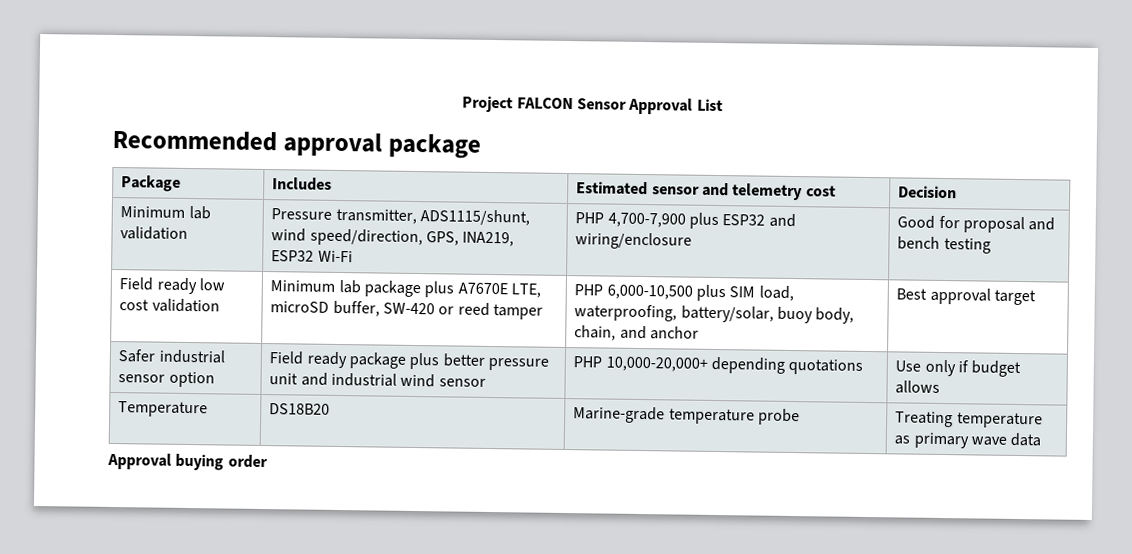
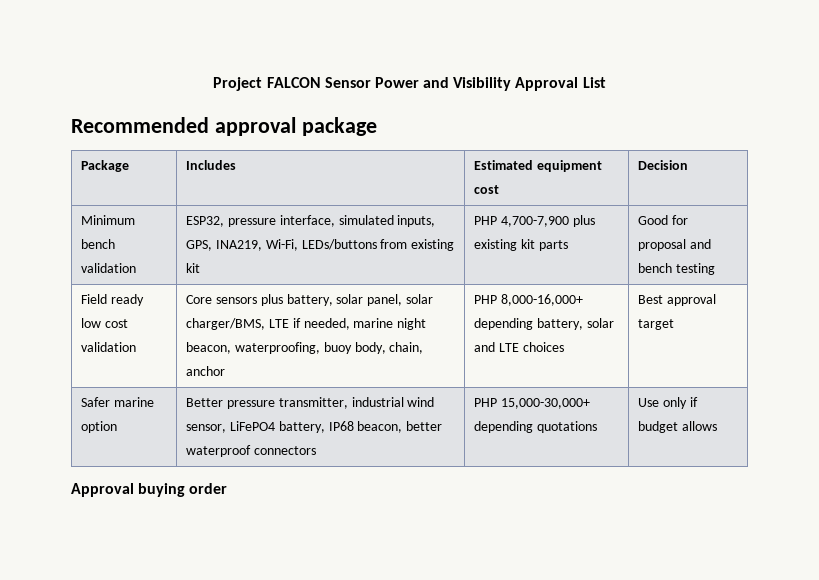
- Project FALCON Sensor Approval List
+ Project FALCON Sensor Power and Visibility Approval List
- Package | Includes | Estimated sensor and telemetry cost | Decision
+ Package | Includes | Estimated equipment cost | Decision
- Minimum lab validation | Pressure transmitter, ADS1115/shunt, wind speed/direction, GPS, INA219, ESP32 Wi-Fi | PHP 4,700-7,900 plus ESP32 and wiring/enclosure | Good for proposal and bench testing
+ Minimum bench validation | ESP32, pressure interface, simulated inputs, GPS, INA219, Wi-Fi, LEDs/buttons from existing kit | PHP 4,700-7,900 plus existing kit parts | Good for proposal and bench testing
- Field ready low cost validation | Minimum lab package plus A7670E LTE, microSD buffer, SW-420 or reed tamper | PHP 6,000-10,500 plus SIM load, waterproofing, battery/solar, buoy body, chain, and anchor | Best approval target
+ Field ready low cost validation | Core sensors plus battery, solar panel, solar charger/BMS, LTE if needed, marine night beacon, waterproofing, buoy body, chain, anchor | PHP 8,000-16,000+ depending battery, solar and LTE choices | Best approval target
- Safer industrial sensor option | Field ready package plus better pressure unit and industrial wind sensor | PHP 10,000-20,000+ depending quotations | Use only if budget allows
+ Safer marine option | Better pressure transmitter, industrial wind sensor, LiFePO4 battery, IP68 beacon, better waterproof connectors | PHP 15,000-30,000+ depending quotations | Use only if budget allows
- Temperature | DS18B20 | Marine-grade temperature probe | Treating temperature as primary wave data

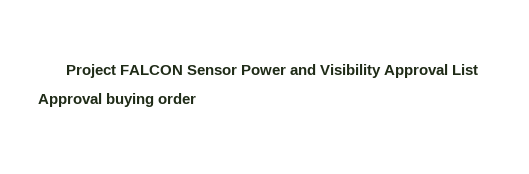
- Recommended approval package
- Package | Includes | Estimated equipment cost | Decision
- Minimum bench validation | ESP32, pressure interface, simulated inputs, GPS, INA219, Wi-Fi, LEDs/buttons from existing kit | PHP 4,700-7,900 plus existing kit parts | Good for proposal and bench testing
- Field ready low cost validation | Core sensors plus battery, solar panel, solar charger/BMS, LTE if needed, marine night beacon, waterproofing, buoy body, chain, anchor | PHP 8,000-16,000+ depending battery, solar and LTE choices | Best approval target
- Safer marine option | Better pressure transmitter, industrial wind sensor, LiFePO4 battery, IP68 beacon, better waterproof connectors | PHP 15,000-30,000+ depending quotations | Use only if budget allows

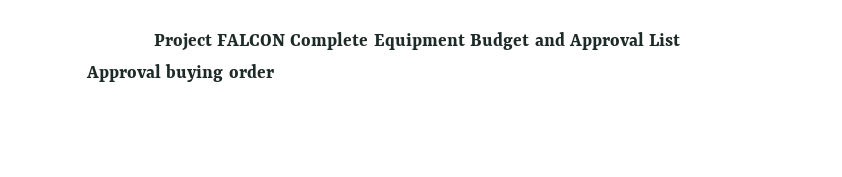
- Project FALCON Sensor Power and Visibility Approval List
+ Project FALCON Complete Equipment Budget and Approval List

